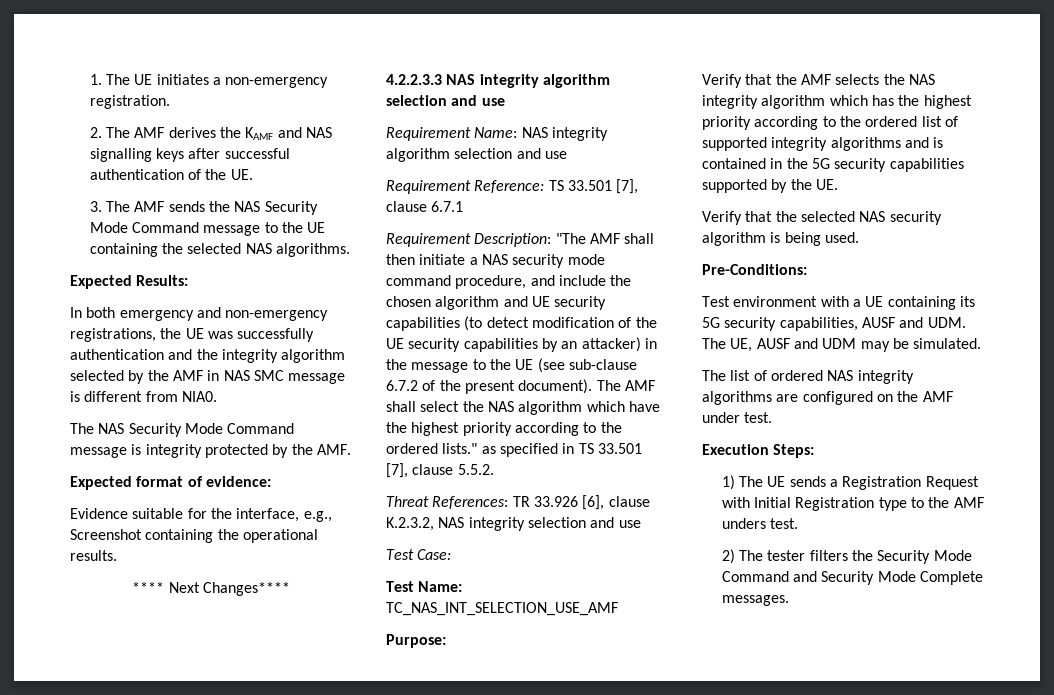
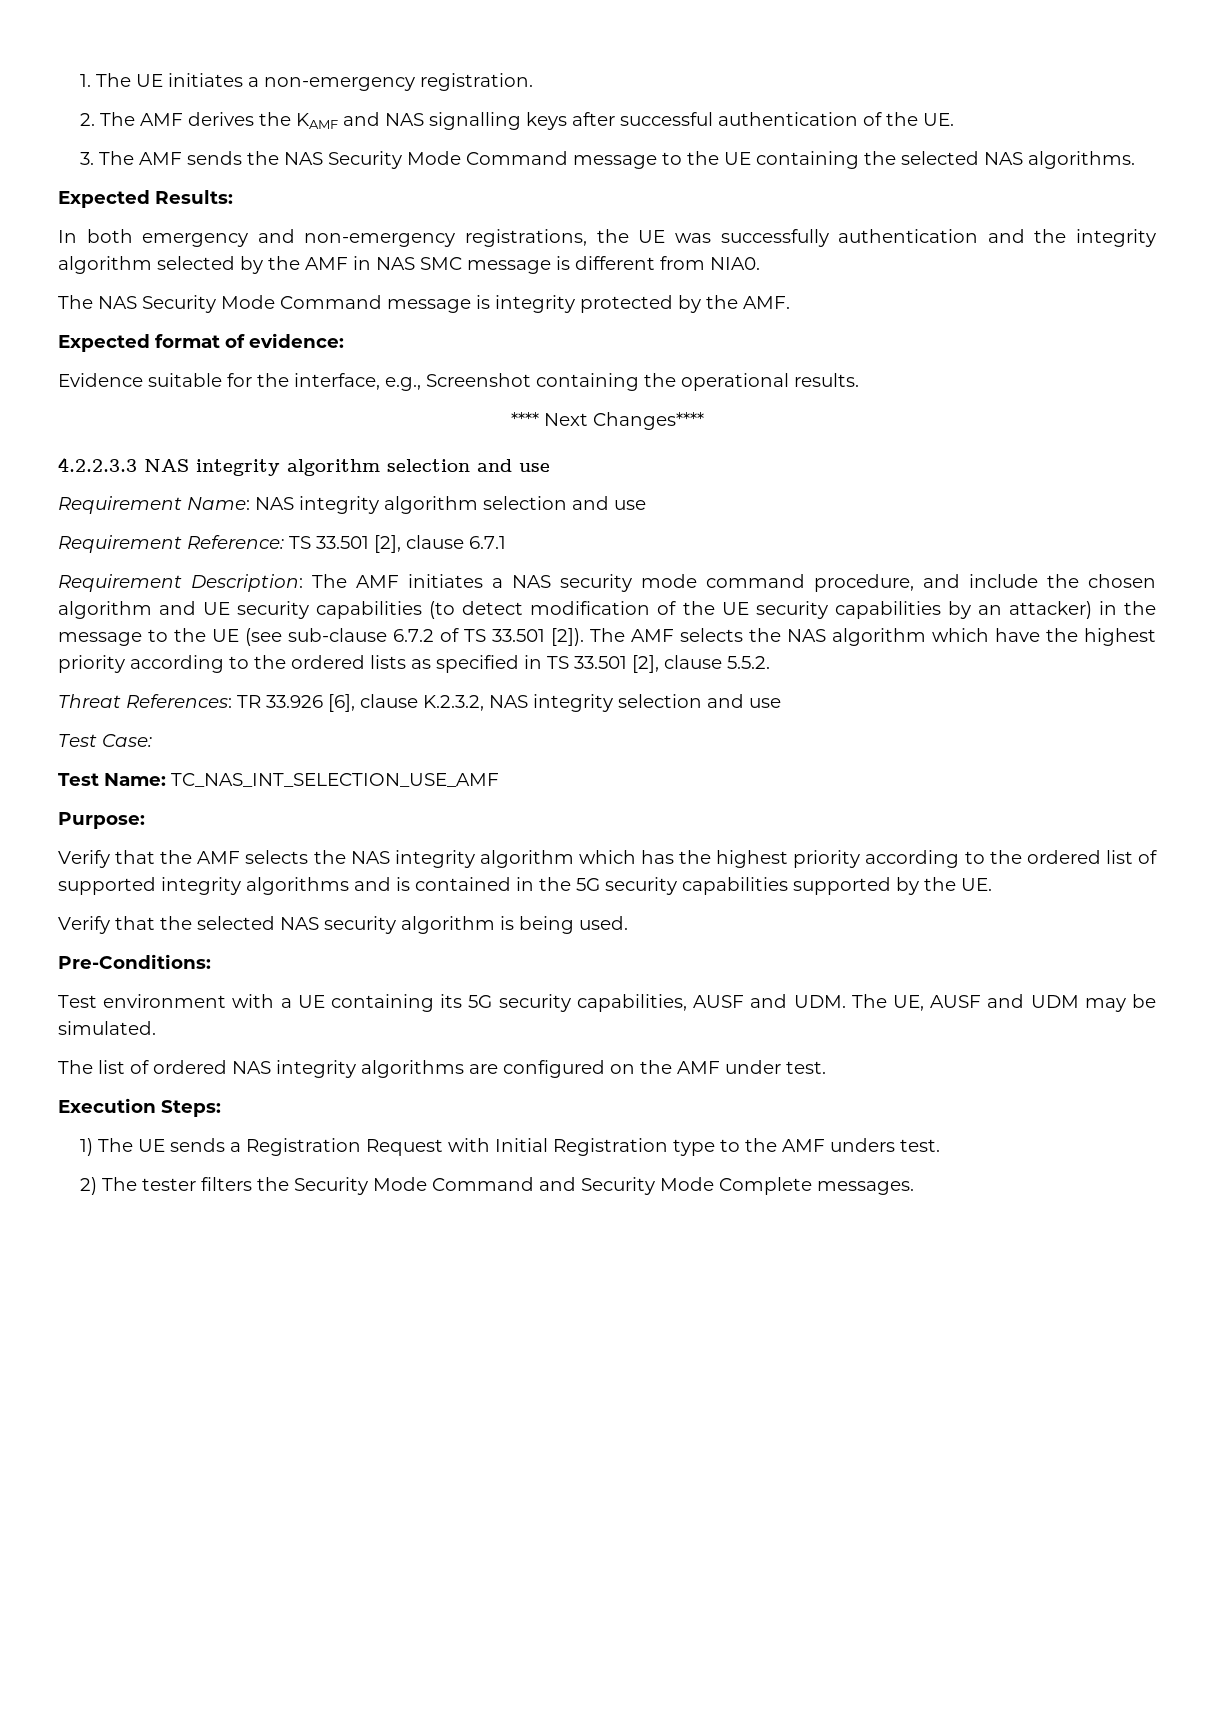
- Requirement Reference: TS 33.501 [7], clause 6.7.1
+ Requirement Reference: TS 33.501 [2], clause 6.7.1
- Requirement Description: "The AMF shall then initiate a NAS security mode command procedure, and include the chosen algorithm and UE security capabilities (to detect modification of the UE security capabilities by an attacker) in the message to the UE (see sub-clause 6.7.2 of the present document). The AMF shall select the NAS algorithm which have the highest priority according to the ordered lists." as specified in TS 33.501 [7], clause 5.5.2.
+ Requirement Description: The AMF initiates a NAS security mode command procedure, and include the chosen algorithm and UE security capabilities (to detect modification of the UE security capabilities by an attacker) in the message to the UE (see sub-clause 6.7.2 of TS 33.501 [2]). The AMF selects the NAS algorithm which have the highest priority according to the ordered lists as specified in TS 33.501 [2], clause 5.5.2.

